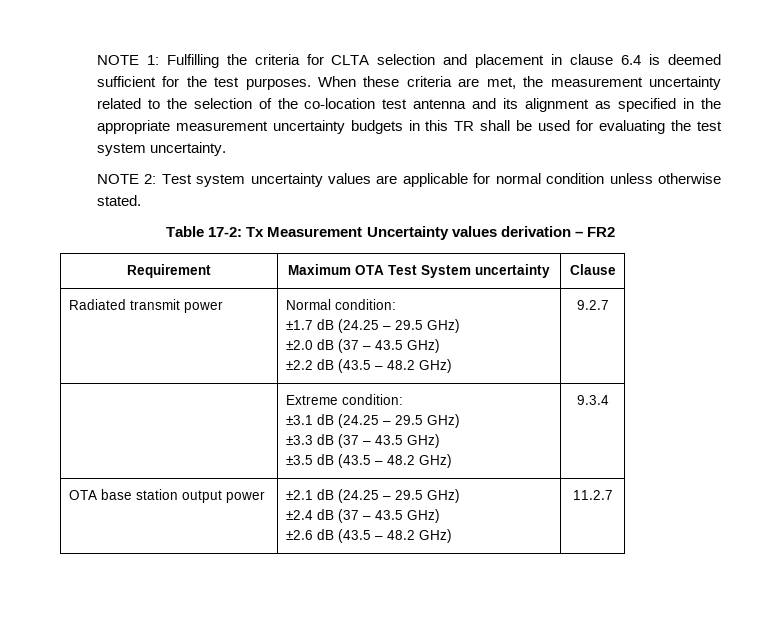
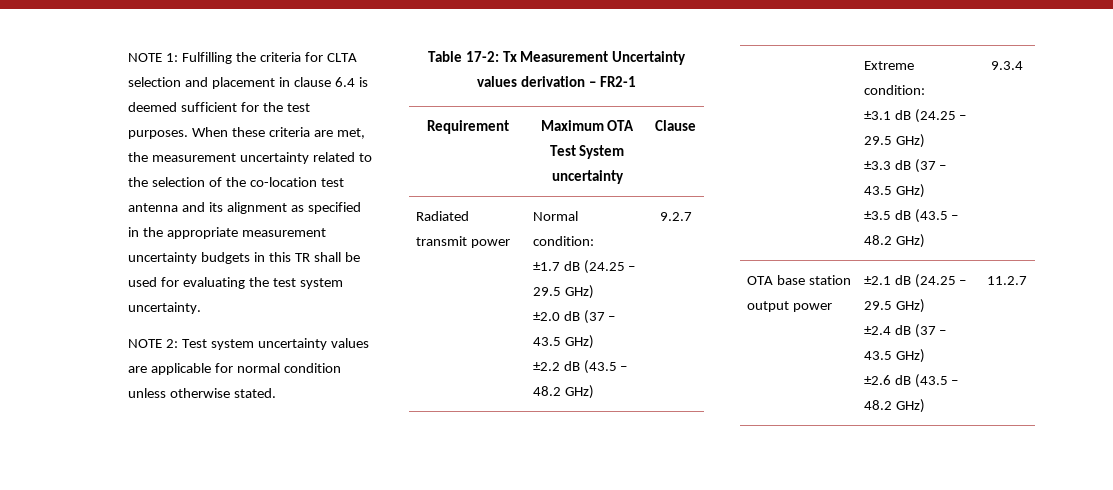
- Table 17-2: Tx Measurement Uncertainty values derivation – FR2
+ Table 17-2: Tx Measurement Uncertainty values derivation – FR2-1

